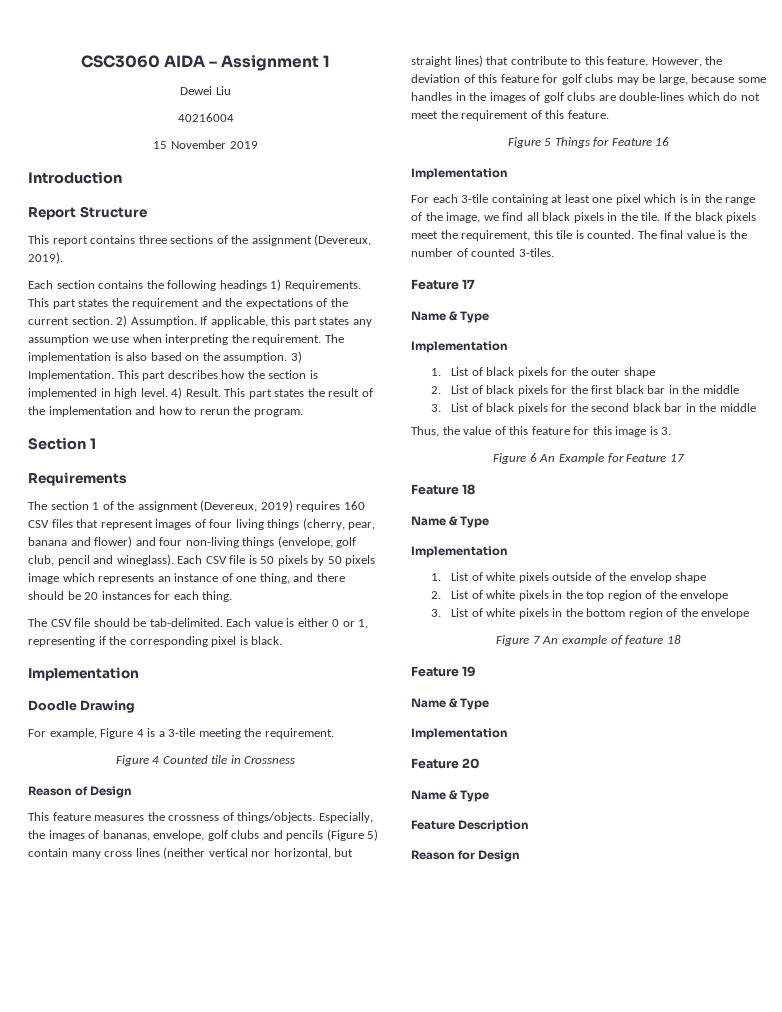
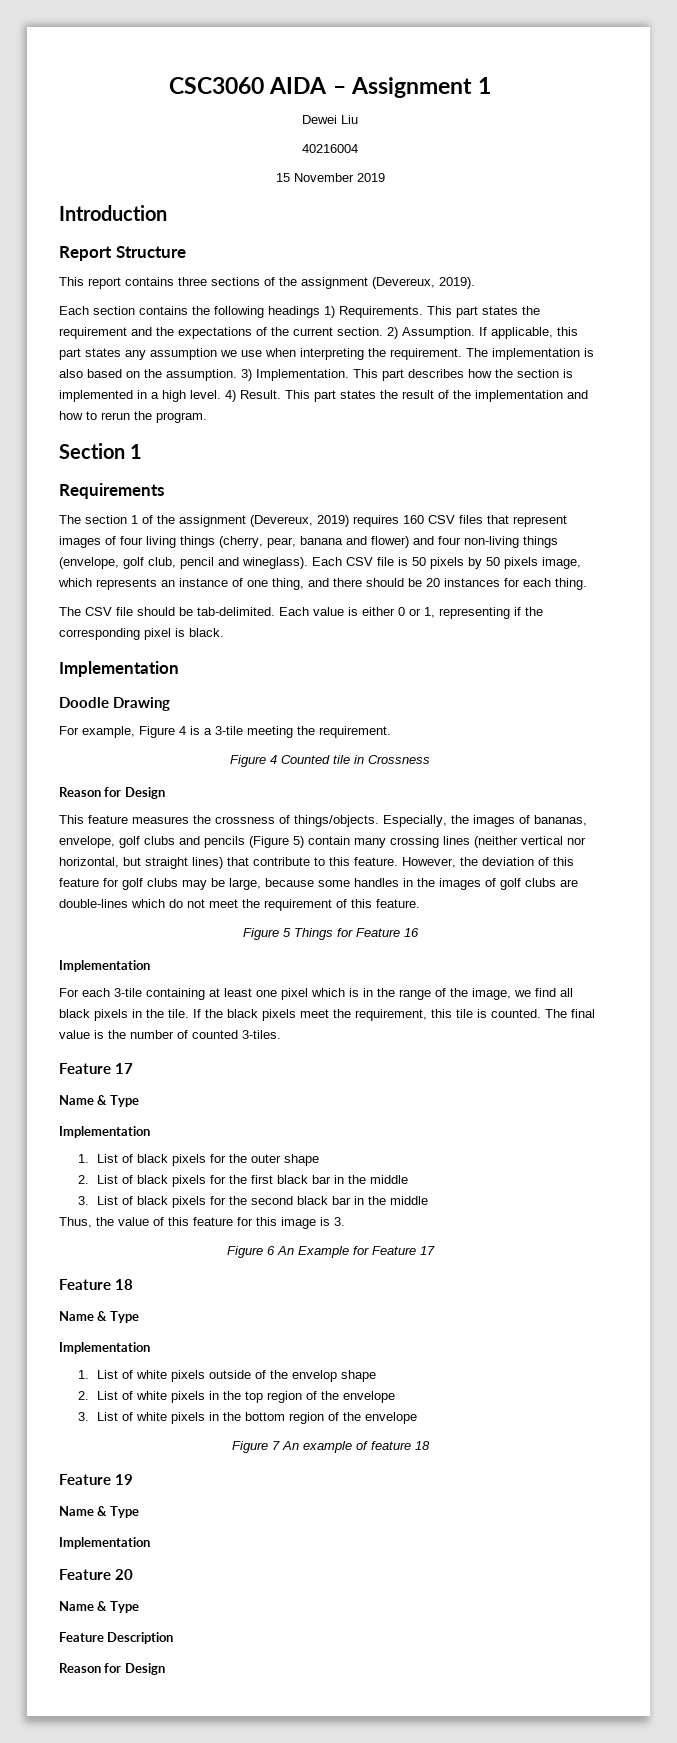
- This part describes how the section is implemented in high level.
+ This part describes how the section is implemented in a high level.
- Each CSV file is 50 pixels by 50 pixels image which represents an instance of one thing, and there should be 20 instances for each thing.
+ Each CSV file is 50 pixels by 50 pixels image, which represents an instance of one thing, and there should be 20 instances for each thing.
  Figure 4 Counted tile in Crossness
- Reason of Design
+ Reason for Design
- Especially, the images of bananas, envelope, golf clubs and pencils (Figure 5) contain many cross lines (neither vertical nor horizontal, but straight lines) that contribute to this feature.
+ Especially, the images of bananas, envelope, golf clubs and pencils (Figure 5) contain many crossing lines (neither vertical nor horizontal, but straight lines) that contribute to this feature.

